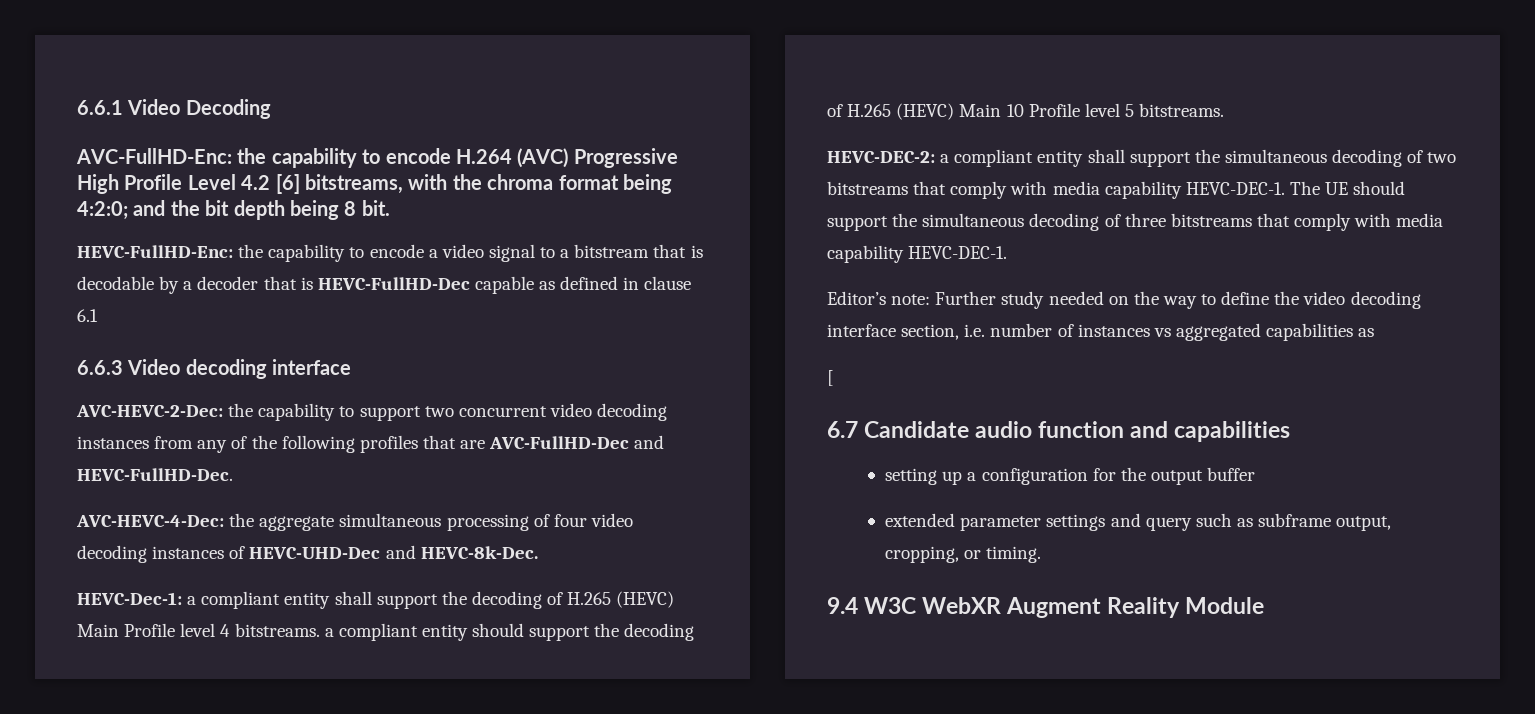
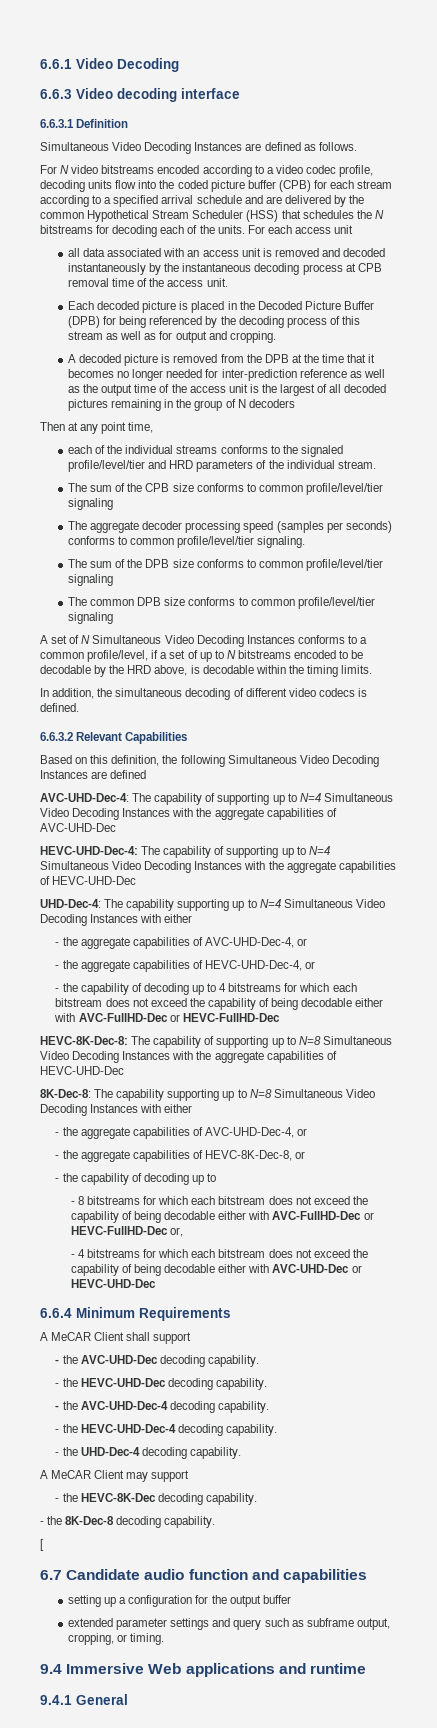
- AVC-FullHD-Enc: the capability to encode H.264 (AVC) Progressive High Profile Level 4.2 [6] bitstreams, with the chroma format being 4:2:0; and the bit depth being 8 bit.
- HEVC-FullHD-Enc: the capability to encode a video signal to a bitstream that is decodable by a decoder that is HEVC-FullHD-Dec capable as defined in clause 6.1
  6.6.3 Video decoding interface
- AVC-HEVC-2-Dec: the capability to support two concurrent video decoding instances from any of the following profiles that are AVC-FullHD-Dec and HEVC-FullHD-Dec.
- AVC-HEVC-4-Dec: the aggregate simultaneous processing of four video decoding instances of HEVC-UHD-Dec and HEVC-8k-Dec.
- HEVC-Dec-1: a compliant entity shall support the decoding of H.265 (HEVC) Main Profile level 4 bitstreams. a compliant entity should support the decoding of H.265 (HEVC) Main 10 Profile level 5 bitstreams.
- HEVC-DEC-2: a compliant entity shall support the simultaneous decoding of two bitstreams that comply with media capability HEVC-DEC-1. The UE should support the simultaneous decoding of three bitstreams that comply with media capability HEVC-DEC-1.
- Editor’s note: Further study needed on the way to define the video decoding interface section, i.e. number of instances vs aggregated capabilities as
+ 6.6.3.1 Definition
+ Simultaneous Video Decoding Instances are defined as follows.
+ For N video bitstreams encoded according to a video codec profile, decoding units flow into the coded picture buffer (CPB) for each stream according to a specified arrival schedule and are delivered by the common Hypothetical Stream Scheduler (HSS) that schedules the N bitstreams for decoding each of the units. For each access unit
+ all data associated with an access unit is removed and decoded instantaneously by the instantaneous decoding process at CPB removal time of the access unit.
+ Each decoded picture is placed in the Decoded Picture Buffer (DPB) for being referenced by the decoding process of this stream as well as for output and cropping.
+ A decoded picture is removed from the DPB at the time that it becomes no longer needed for inter-prediction reference as well as the output time of the access unit is the largest of all decoded pictures remaining in the group of N decoders
+ Then at any point time,
+ each of the individual streams conforms to the signaled profile/level/tier and HRD parameters of the individual stream.
+ The sum of the CPB size conforms to common profile/level/tier signaling
+ The aggregate decoder processing speed (samples per seconds) conforms to common profile/level/tier signaling.
+ The sum of the DPB size conforms to common profile/level/tier signaling
+ The common DPB size conforms to common profile/level/tier signaling
+ A set of N Simultaneous Video Decoding Instances conforms to a common profile/level, if a set of up to N bitstreams encoded to be decodable by the HRD above, is decodable within the timing limits.
+ In addition, the simultaneous decoding of different video codecs is defined.
+ 6.6.3.2 Relevant Capabilities
+ Based on this definition, the following Simultaneous Video Decoding Instances are defined
+ AVC-UHD-Dec-4: The capability of supporting up to N=4 Simultaneous Video Decoding Instances with the aggregate capabilities of AVC-UHD-Dec
+ HEVC-UHD-Dec-4: The capability of supporting up to N=4 Simultaneous Video Decoding Instances with the aggregate capabilities of HEVC-UHD-Dec
+ UHD-Dec-4: The capability supporting up to N=4 Simultaneous Video Decoding Instances with either
+ - the aggregate capabilities of AVC-UHD-Dec-4, or
+ - the aggregate capabilities of HEVC-UHD-Dec-4, or
+ - the capability of decoding up to 4 bitstreams for which each bitstream does not exceed the capability of being decodable either with AVC-FullHD-Dec or HEVC-FullHD-Dec
+ HEVC-8K-Dec-8: The capability of supporting up to N=8 Simultaneous Video Decoding Instances with the aggregate capabilities of HEVC-UHD-Dec
+ 8K-Dec-8: The capability supporting up to N=8 Simultaneous Video Decoding Instances with either
+ - the aggregate capabilities of AVC-UHD-Dec-4, or
+ - the aggregate capabilities of HEVC-8K-Dec-8, or
+ - the capability of decoding up to
+ - 8 bitstreams for which each bitstream does not exceed the capability of being decodable either with AVC-FullHD-Dec or HEVC-FullHD-Dec or,
+ - 4 bitstreams for which each bitstream does not exceed the capability of being decodable either with AVC-UHD-Dec or HEVC-UHD-Dec
+ 6.6.4 Minimum Requirements
+ A MeCAR Client shall support
+ - the AVC-UHD-Dec decoding capability.
+ - the HEVC-UHD-Dec decoding capability.
+ - the AVC-UHD-Dec-4 decoding capability.
+ - the HEVC-UHD-Dec-4 decoding capability.
+ - the UHD-Dec-4 decoding capability.
+ A MeCAR Client may support
+ - the HEVC-8K-Dec decoding capability.
+ - the 8K-Dec-8 decoding capability.
- 9.4 W3C WebXR Augment Reality Module
+ 9.4 Immersive Web applications and runtime
+ 9.4.1 General

